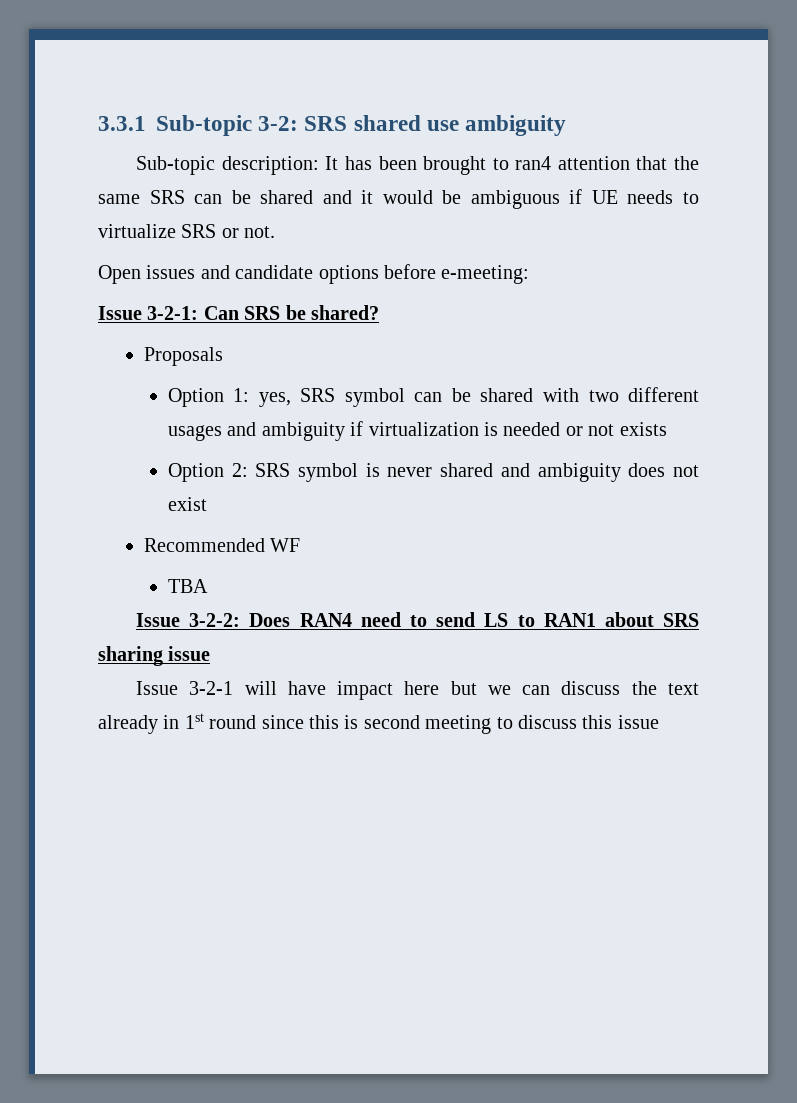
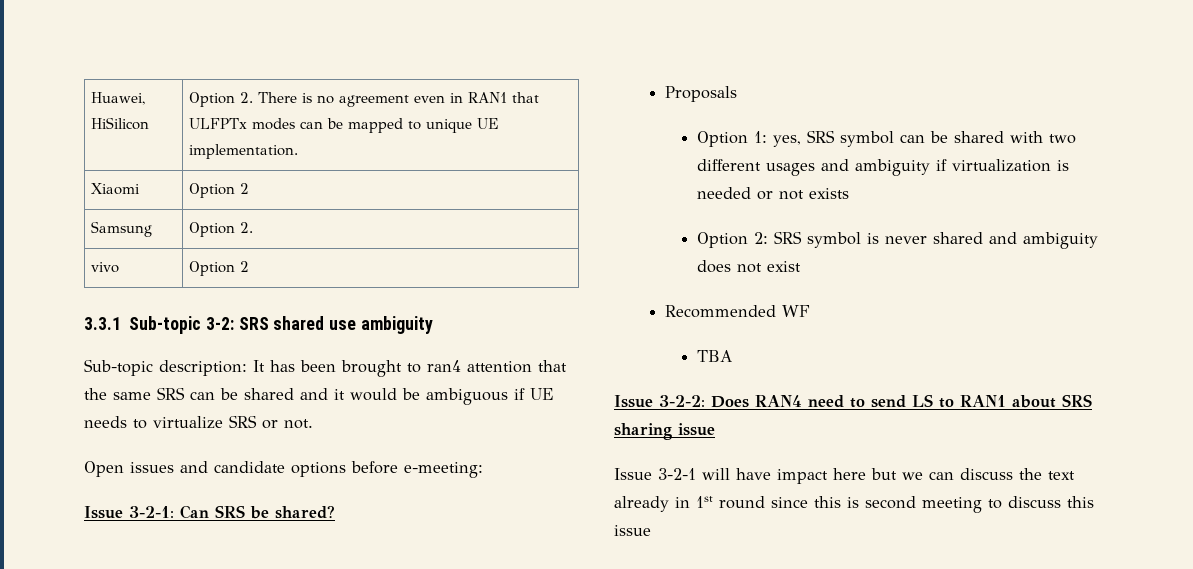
+ Huawei, HiSilicon | Option 2. There is no agreement even in RAN1 that ULFPTx modes can be mapped to unique UE implementation.
+ Xiaomi | Option 2
+ Samsung | Option 2.
+ vivo | Option 2

